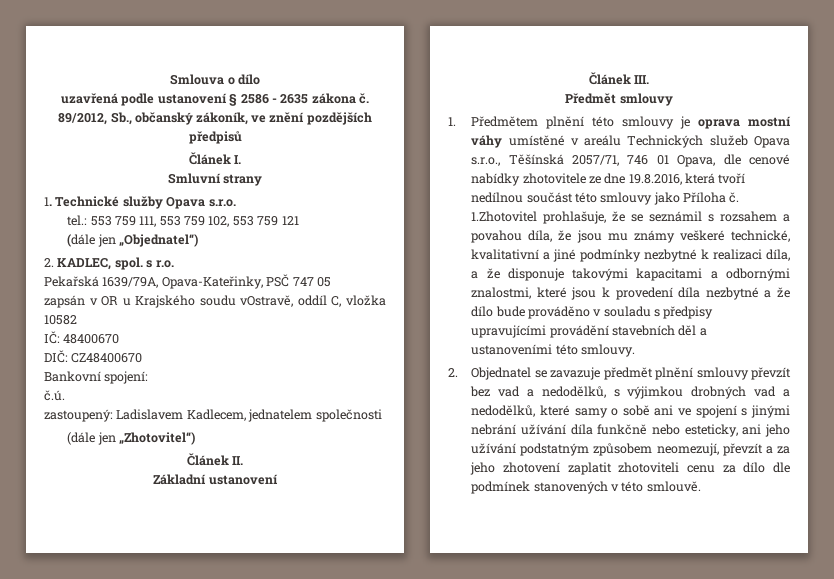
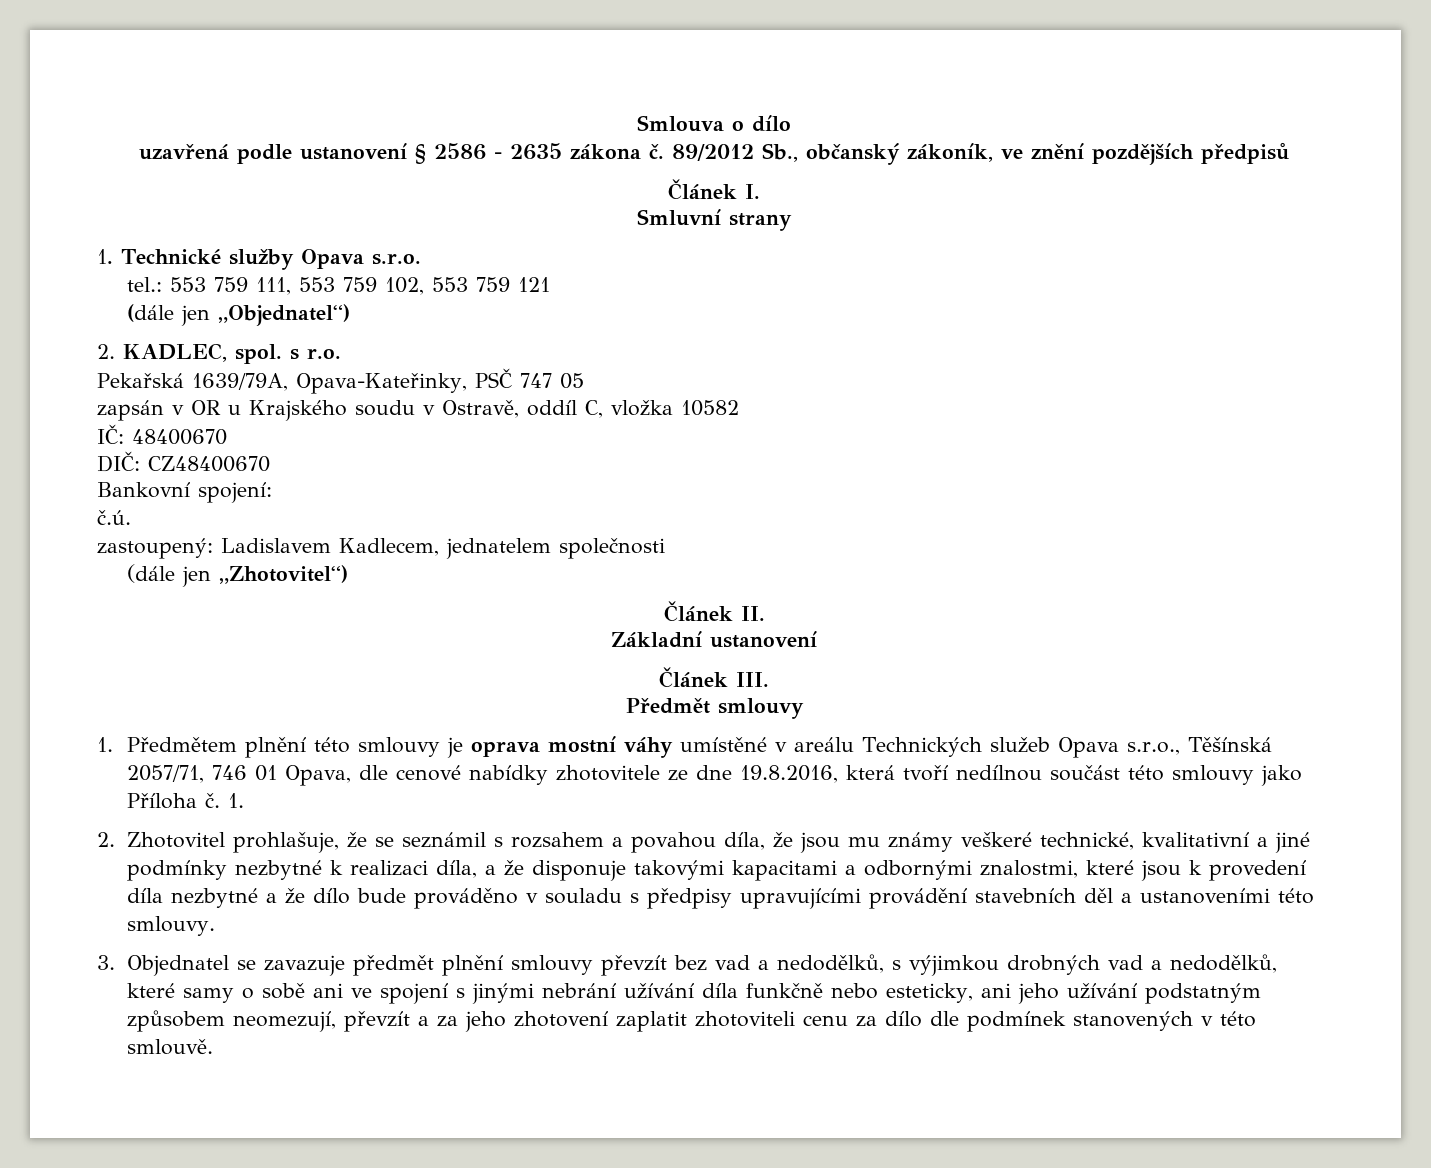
- 89/2012, Sb., občanský zákoník, ve znění pozdějších předpisů
+ 89/2012 Sb., občanský zákoník, ve znění pozdějších předpisů
- zapsán v OR u Krajského soudu vOstravě, oddíl C, vložka 10582
+ zapsán v OR u Krajského soudu v Ostravě, oddíl C, vložka 10582
- 1. Předmětem plnění této smlouvy je oprava mostní váhy umístěné v areálu Technických služeb Opava s.r.o., Těšínská 2057/71, 746 01 Opava, dle cenové nabídky zhotovitele ze dne 19.8.2016, která tvoří nedílnou součást této smlouvy jako Příloha č. 1.Zhotovitel prohlašuje, že se seznámil s rozsahem a povahou díla, že jsou mu známy veškeré technické, kvalitativní a jiné podmínky nezbytné k realizaci díla, a že disponuje takovými kapacitami a odbornými znalostmi, které jsou k provedení díla nezbytné a že dílo bude prováděno v souladu s předpisy upravujícími provádění stavebních děl a ustanoveními této smlouvy.
+ 1. Předmětem plnění této smlouvy je oprava mostní váhy umístěné v areálu Technických služeb Opava s.r.o., Těšínská 2057/71, 746 01 Opava, dle cenové nabídky zhotovitele ze dne 19.8.2016, která tvoří nedílnou součást této smlouvy jako Příloha č. 1.
+ 2. Zhotovitel prohlašuje, že se seznámil s rozsahem a povahou díla, že jsou mu známy veškeré technické, kvalitativní a jiné podmínky nezbytné k realizaci díla, a že disponuje takovými kapacitami a odbornými znalostmi, které jsou k provedení díla nezbytné a že dílo bude prováděno v souladu s předpisy upravujícími provádění stavebních děl a ustanoveními této smlouvy.
- 2. Objednatel se zavazuje předmět plnění smlouvy převzít bez vad a nedodělků, s výjimkou drobných vad a nedodělků, které samy o sobě ani ve spojení s jinými nebrání užívání díla funkčně nebo esteticky, ani jeho užívání podstatným způsobem neomezují, převzít a za jeho zhotovení zaplatit zhotoviteli cenu za dílo dle podmínek stanovených v této smlouvě.
+ 3. Objednatel se zavazuje předmět plnění smlouvy převzít bez vad a nedodělků, s výjimkou drobných vad a nedodělků, které samy o sobě ani ve spojení s jinými nebrání užívání díla funkčně nebo esteticky, ani jeho užívání podstatným způsobem neomezují, převzít a za jeho zhotovení zaplatit zhotoviteli cenu za dílo dle podmínek stanovených v této smlouvě.

